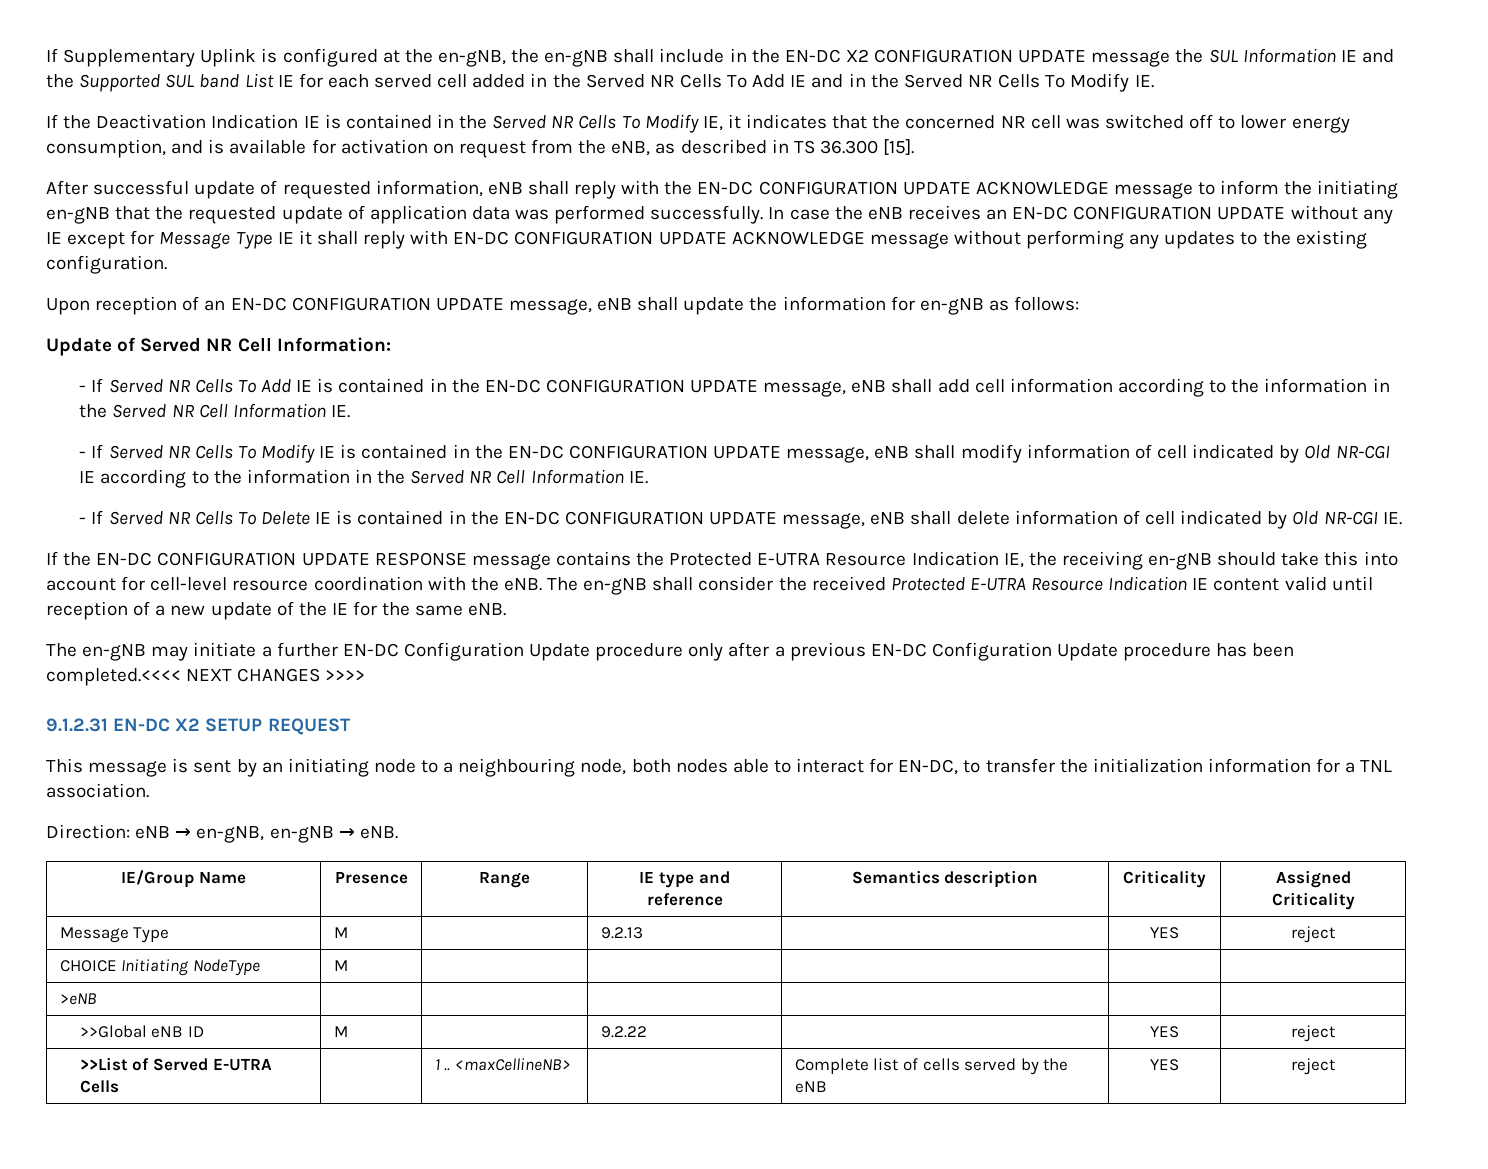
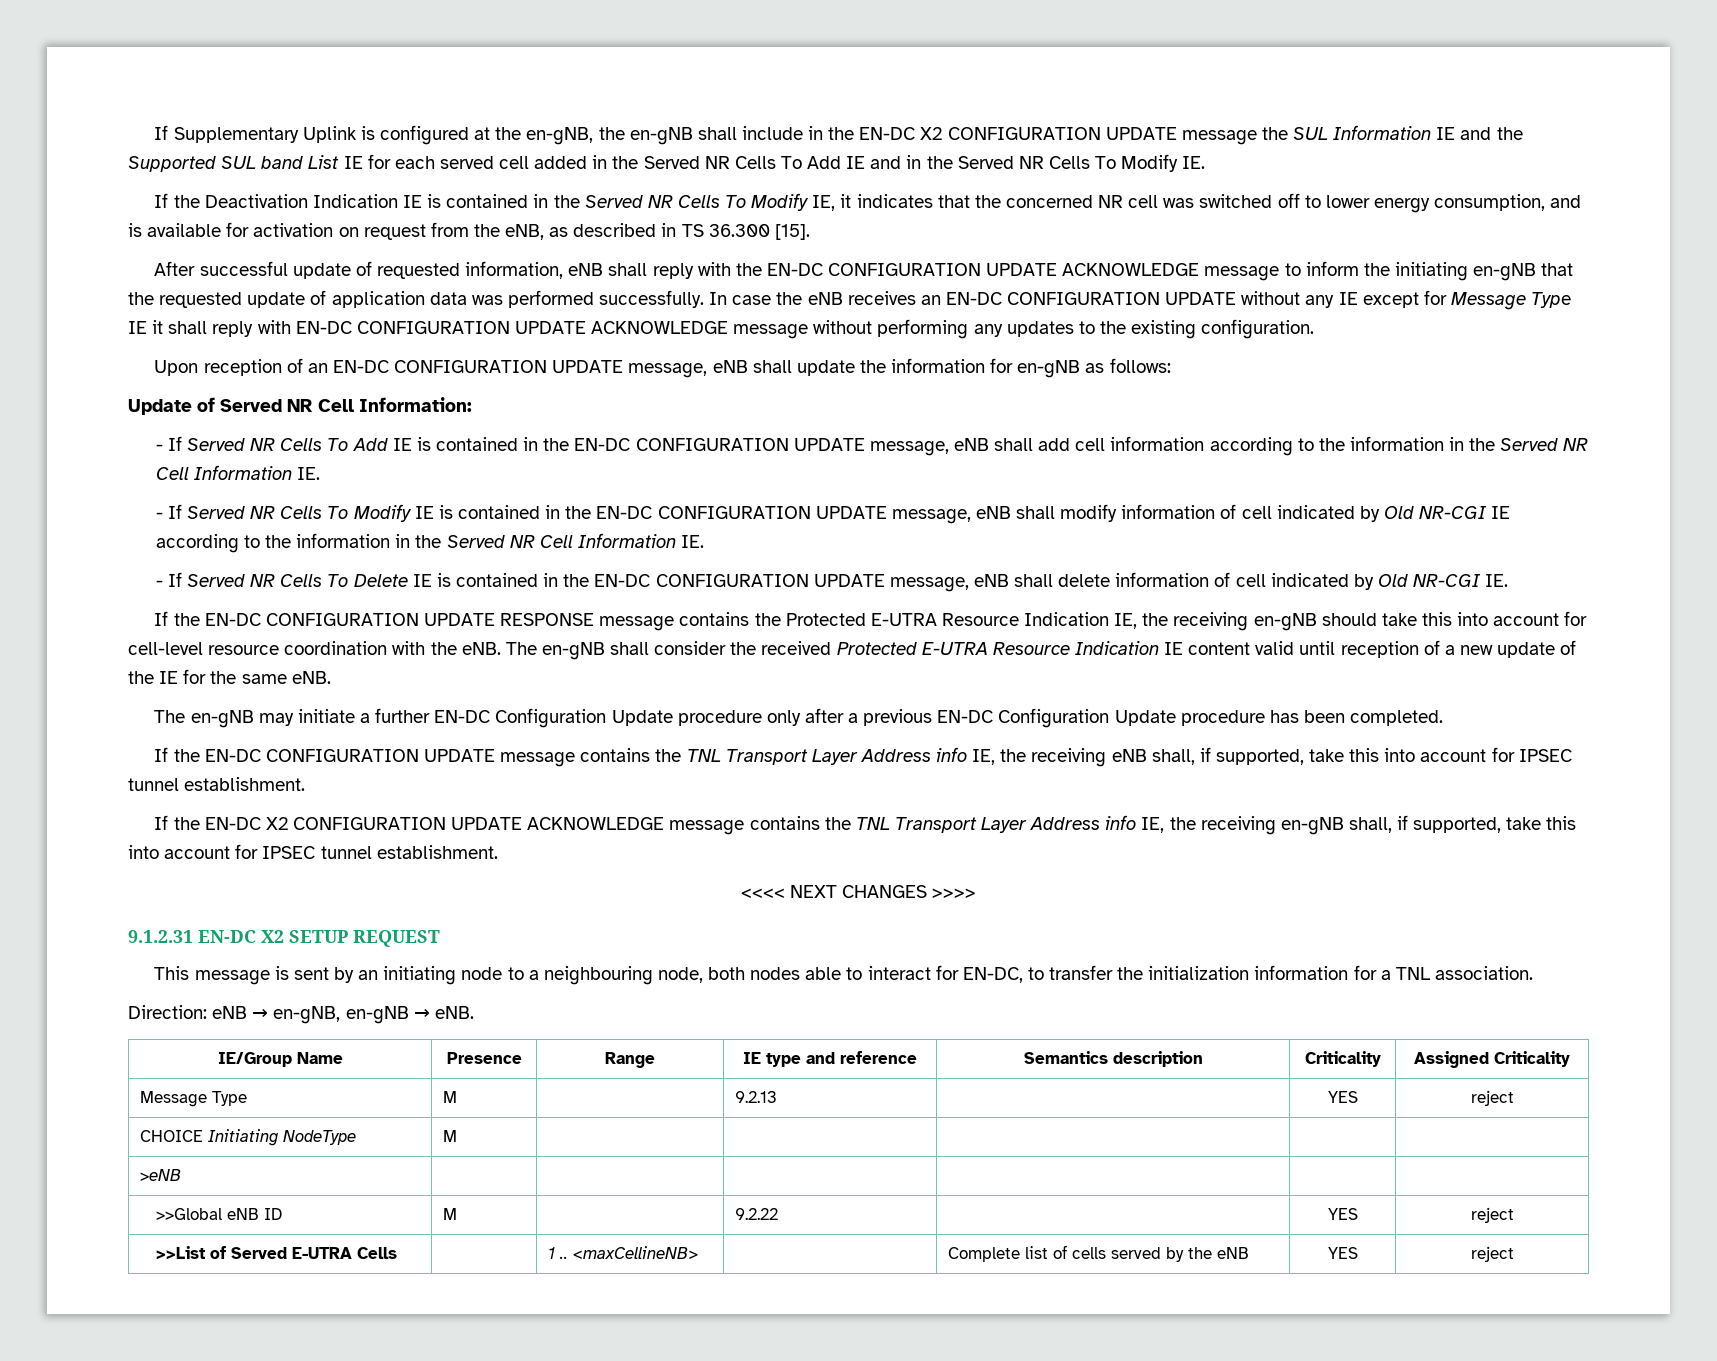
- The en-gNB may initiate a further EN-DC Configuration Update procedure only after a previous EN-DC Configuration Update procedure has been completed.<<<< NEXT CHANGES >>>>
+ The en-gNB may initiate a further EN-DC Configuration Update procedure only after a previous EN-DC Configuration Update procedure has been completed.
+ If the EN-DC CONFIGURATION UPDATE message contains the TNL Transport Layer Address info IE, the receiving eNB shall, if supported, take this into account for IPSEC tunnel establishment.
+ If the EN-DC X2 CONFIGURATION UPDATE ACKNOWLEDGE message contains the TNL Transport Layer Address info IE, the receiving en-gNB shall, if supported, take this into account for IPSEC tunnel establishment.
+ <<<< NEXT CHANGES >>>>

